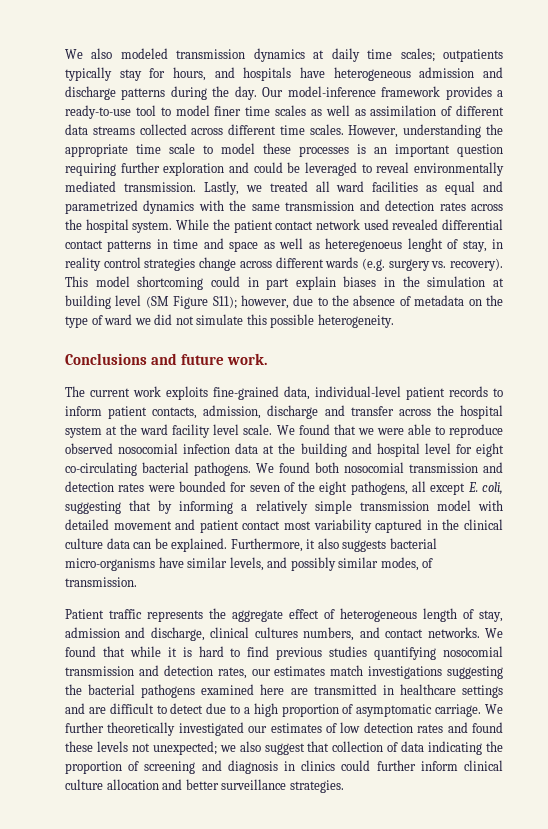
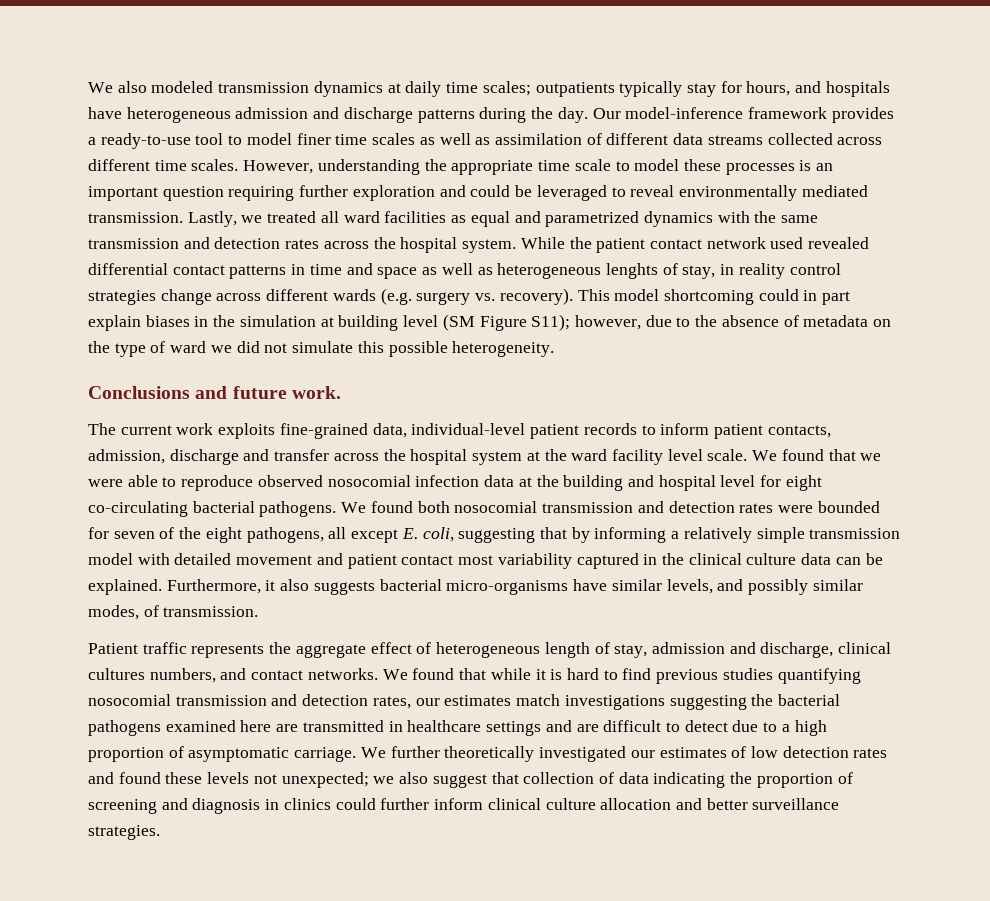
- While the patient contact network used revealed differential contact patterns in time and space as well as heteregenoeus lenght of stay, in reality control strategies change across different wards (e.g. surgery vs. recovery).
+ While the patient contact network used revealed differential contact patterns in time and space as well as heterogeneous lenghts of stay, in reality control strategies change across different wards (e.g. surgery vs. recovery).

